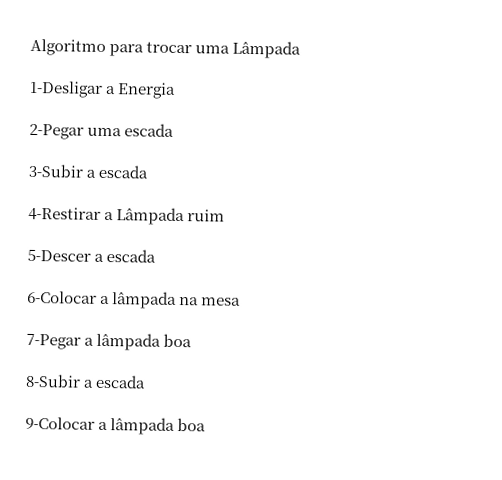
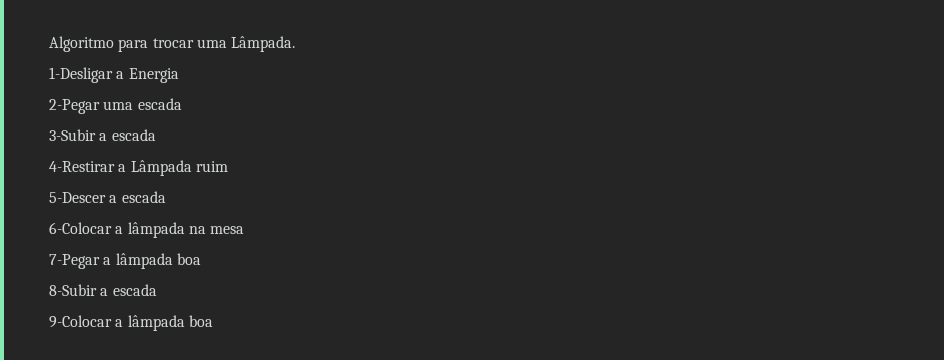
- Algoritmo para trocar uma Lâmpada
+ Algoritmo para trocar uma Lâmpada.

